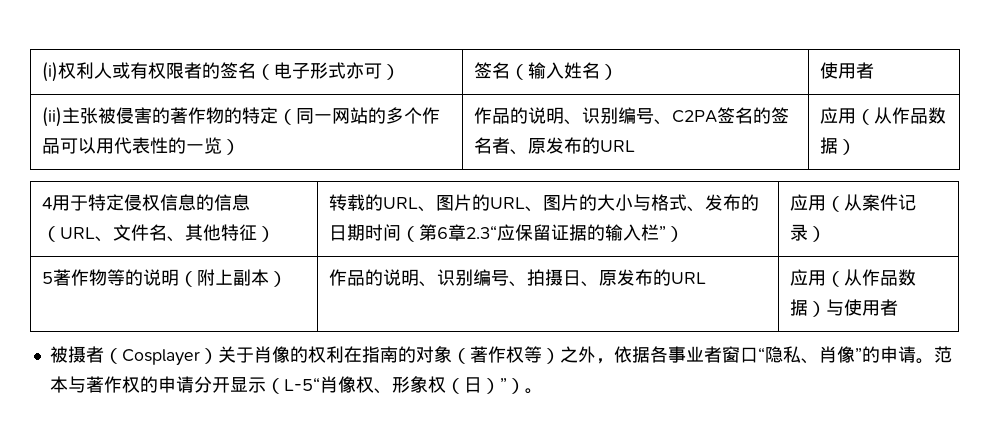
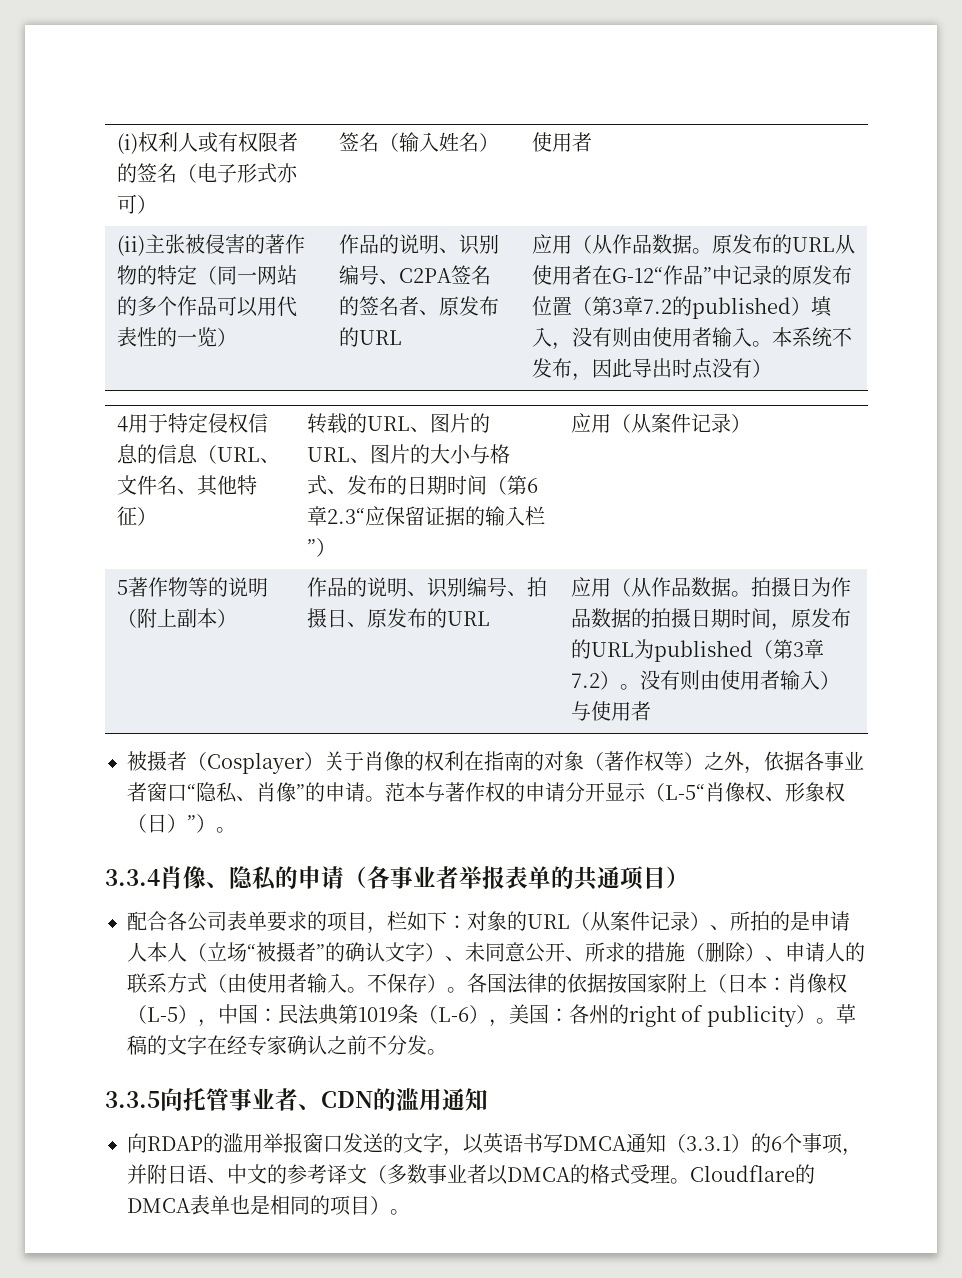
- 作品的说明、识别编号、C2PA签名的签名者、原发布的URL | 应用（从作品数据）
+ 作品的说明、识别编号、C2PA签名的签名者、原发布的URL | 应用（从作品数据。原发布的URL从使用者在G-12“作品”中记录的原发布位置（第3章7.2的published）填入，没有则由使用者输入。本系统不发布，因此导出时点没有）
- 应用（从作品数据）与使用者
+ 应用（从作品数据。拍摄日为作品数据的拍摄日期时间，原发布的URL为published（第3章7.2）。没有则由使用者输入）与使用者
+ 3.3.4肖像、隐私的申请（各事业者举报表单的共通项目）
+ 配合各公司表单要求的项目，栏如下：对象的URL（从案件记录）、所拍的是申请人本人（立场“被摄者”的确认文字）、未同意公开、所求的措施（删除）、申请人的联系方式（由使用者输入。不保存）。各国法律的依据按国家附上（日本：肖像权（L-5），中国：民法典第1019条（L-6），美国：各州的right of publicity）。草稿的文字在经专家确认之前不分发。
+ 3.3.5向托管事业者、CDN的滥用通知
+ 向RDAP的滥用举报窗口发送的文字，以英语书写DMCA通知（3.3.1）的6个事项，并附日语、中文的参考译文（多数事业者以DMCA的格式受理。Cloudflare的DMCA表单也是相同的项目）。

